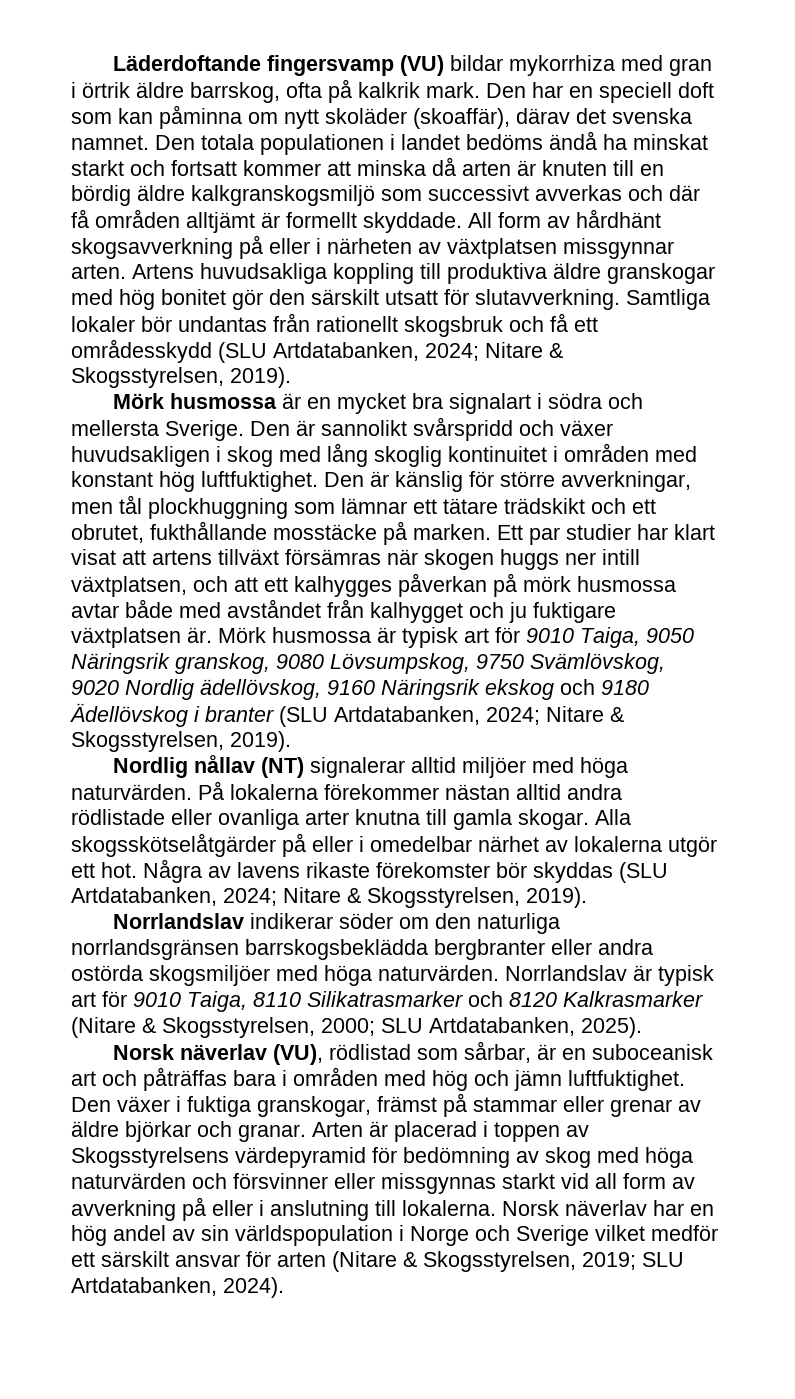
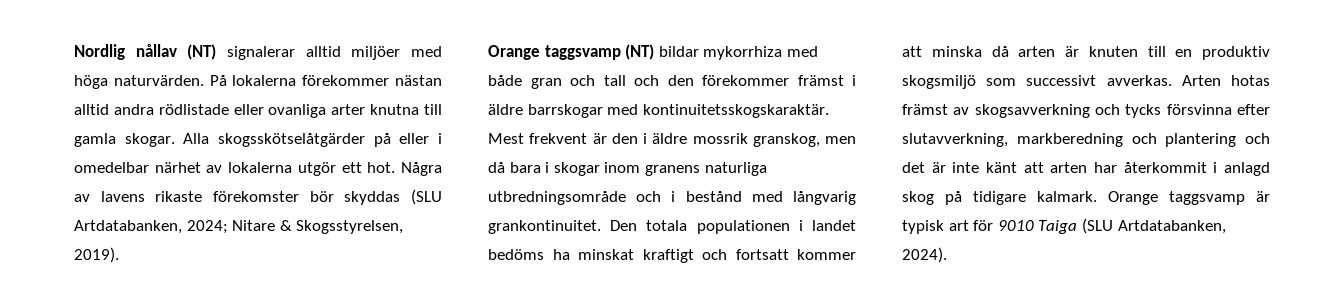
- Läderdoftande fingersvamp (VU) bildar mykorrhiza med gran i örtrik äldre barrskog, ofta på kalkrik mark. Den har en speciell doft som kan påminna om nytt skoläder (skoaffär), därav det svenska namnet. Den totala populationen i landet bedöms ändå ha minskat starkt och fortsatt kommer att minska då arten är knuten till en bördig äldre kalkgranskogsmiljö som successivt avverkas och där få områden alltjämt är formellt skyddade. All form av hårdhänt skogsavverkning på eller i närheten av växtplatsen missgynnar arten. Artens huvudsakliga koppling till produktiva äldre granskogar med hög bonitet gör den särskilt utsatt för slutavverkning. Samtliga lokaler bör undantas från rationellt skogsbruk och få ett områdesskydd (SLU Artdatabanken, 2024; Nitare & Skogsstyrelsen, 2019).
- Mörk husmossa är en mycket bra signalart i södra och mellersta Sverige. Den är sannolikt svårspridd och växer huvudsakligen i skog med lång skoglig kontinuitet i områden med konstant hög luftfuktighet. Den är känslig för större avverkningar, men tål plockhuggning som lämnar ett tätare trädskikt och ett obrutet, fukthållande mosstäcke på marken. Ett par studier har klart visat att artens tillväxt försämras när skogen huggs ner intill växtplatsen, och att ett kalhygges påverkan på mörk husmossa avtar både med avståndet från kalhygget och ju fuktigare växtplatsen är. Mörk husmossa är typisk art för 9010 Taiga, 9050 Näringsrik granskog, 9080 Lövsumpskog, 9750 Svämlövskog, 9020 Nordlig ädellövskog, 9160 Näringsrik ekskog och 9180 Ädellövskog i branter (SLU Artdatabanken, 2024; Nitare & Skogsstyrelsen, 2019).
- Norrlandslav indikerar söder om den naturliga norrlandsgränsen barrskogsbeklädda bergbranter eller andra ostörda skogsmiljöer med höga naturvärden. Norrlandslav är typisk art för 9010 Taiga, 8110 Silikatrasmarker och 8120 Kalkrasmarker (Nitare & Skogsstyrelsen, 2000; SLU Artdatabanken, 2025).
- Norsk näverlav (VU), rödlistad som sårbar, är en suboceanisk art och påträffas bara i områden med hög och jämn luftfuktighet. Den växer i fuktiga granskogar, främst på stammar eller grenar av äldre björkar och granar. Arten är placerad i toppen av Skogsstyrelsens värdepyramid för bedömning av skog med höga naturvärden och försvinner eller missgynnas starkt vid all form av avverkning på eller i anslutning till lokalerna. Norsk näverlav har en hög andel av sin världspopulation i Norge och Sverige vilket medför ett särskilt ansvar för arten (Nitare & Skogsstyrelsen, 2019; SLU Artdatabanken, 2024).
+ Orange taggsvamp (NT) bildar mykorrhiza med både gran och tall och den förekommer främst i äldre barrskogar med kontinuitetsskogskaraktär. Mest frekvent är den i äldre mossrik granskog, men då bara i skogar inom granens naturliga utbredningsområde och i bestånd med långvarig grankontinuitet. Den totala populationen i landet bedöms ha minskat kraftigt och fortsatt kommer att minska då arten är knuten till en produktiv skogsmiljö som successivt avverkas. Arten hotas främst av skogsavverkning och tycks försvinna efter slutavverkning, markberedning och plantering och det är inte känt att arten har återkommit i anlagd skog på tidigare kalmark. Orange taggsvamp är typisk art för 9010 Taiga (SLU Artdatabanken, 2024).

